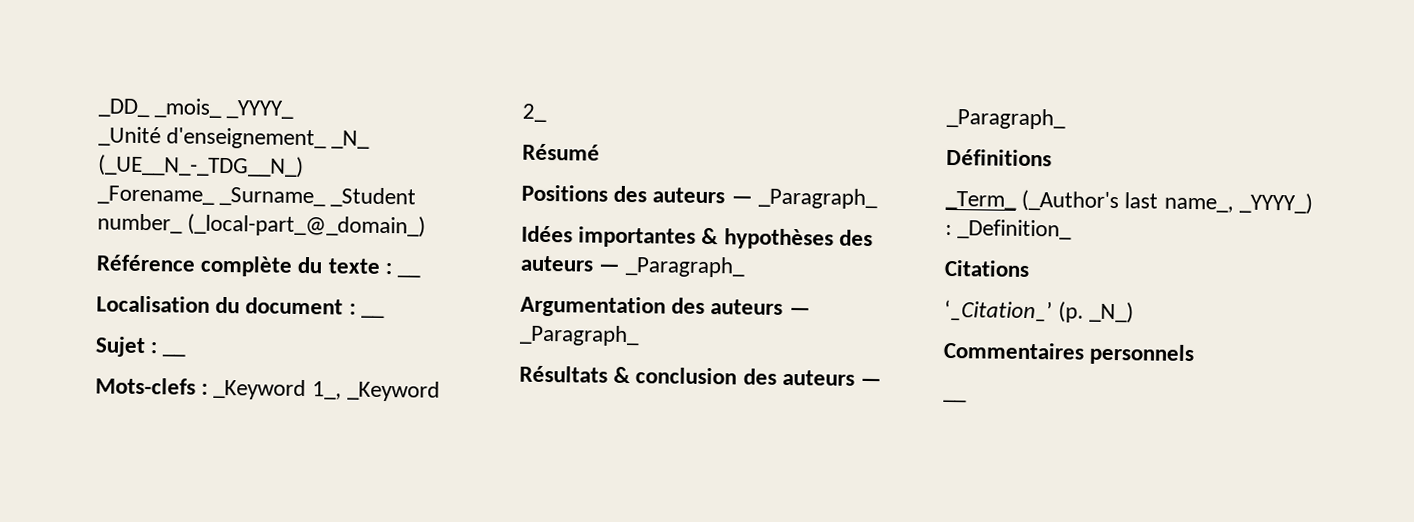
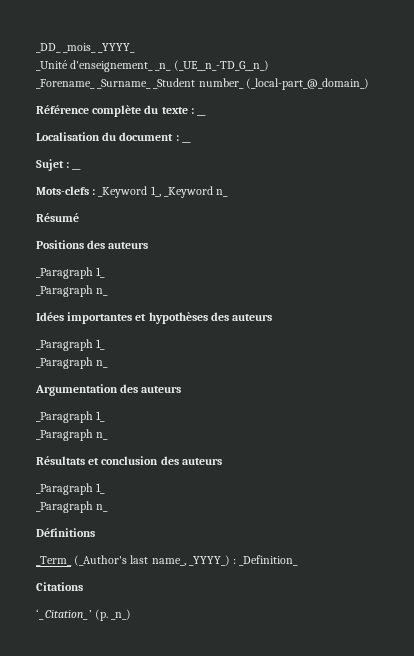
- _Unité d'enseignement_ _N_ (_UE__N_-_TDG__N_)
+ _Unité d'enseignement_ _n_ (_UE__n_-TD_G__n_)
- Mots-clefs : _Keyword 1_, _Keyword 2_
+ Mots-clefs : _Keyword 1_, _Keyword n_
- Positions des auteurs — _Paragraph_
+ Positions des auteurs
+ _Paragraph 1_
+ _Paragraph n_
- Idées importantes & hypothèses des auteurs — _Paragraph_
+ Idées importantes et hypothèses des auteurs
+ _Paragraph 1_
+ _Paragraph n_
- Argumentation des auteurs — _Paragraph_
+ Argumentation des auteurs
+ _Paragraph 1_
+ _Paragraph n_
- Résultats & conclusion des auteurs — _Paragraph_
+ Résultats et conclusion des auteurs
+ _Paragraph 1_
+ _Paragraph n_
- ‘_Citation_’ (p. _N_)
- Commentaires personnels
- __
+ ‘_Citation_’ (p. _n_)

